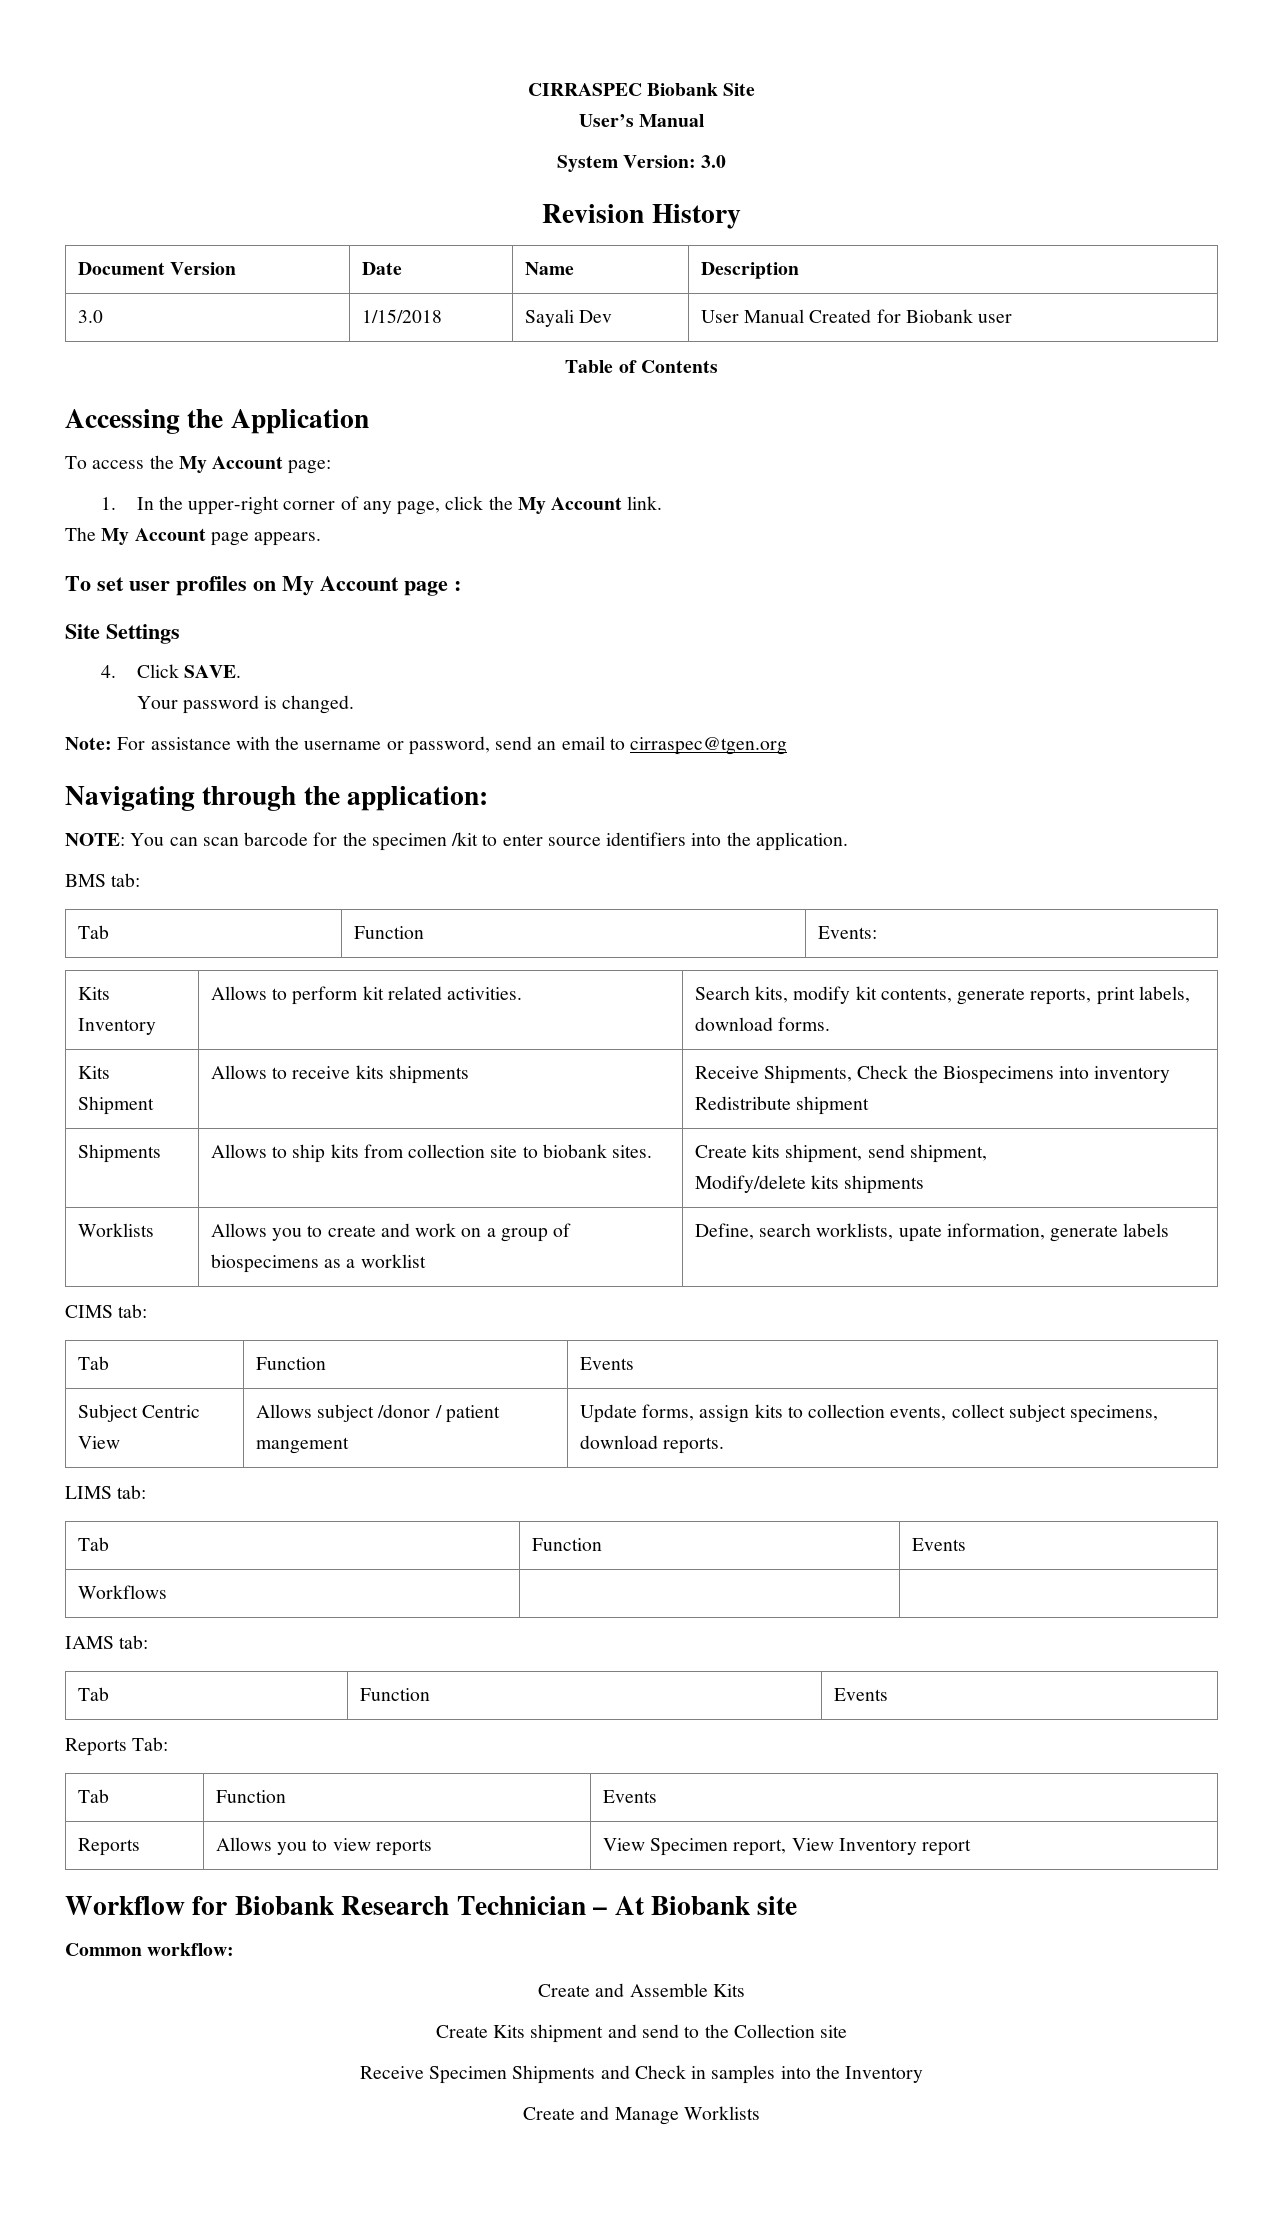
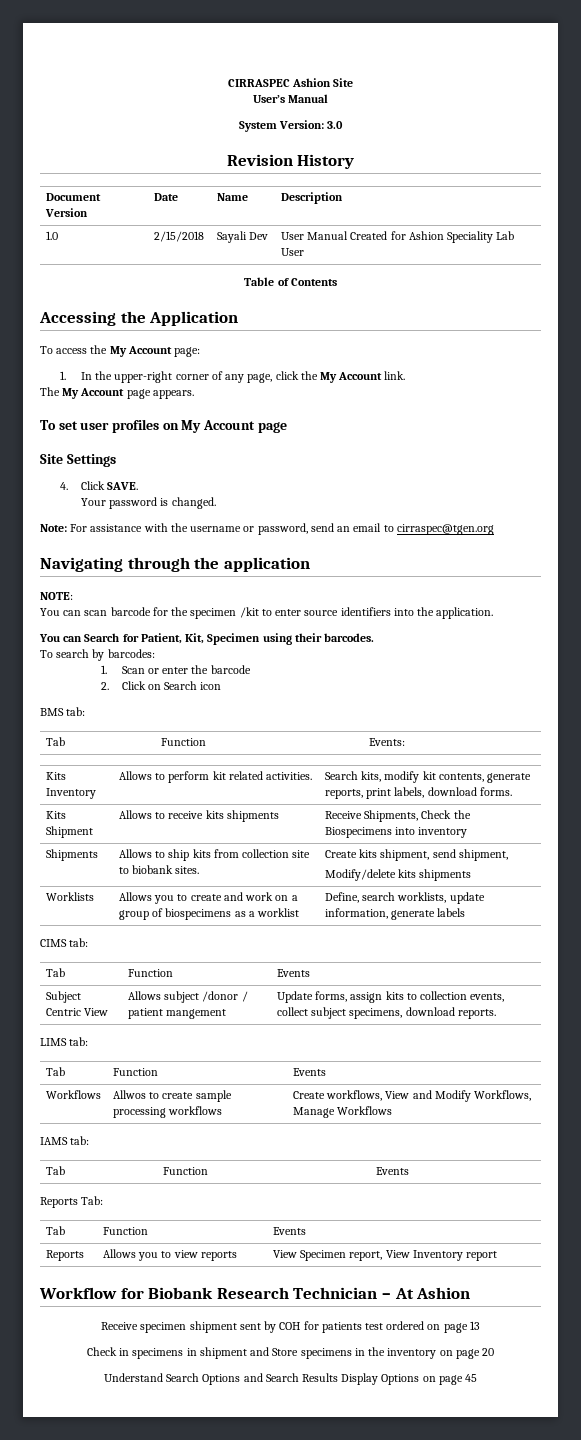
- CIRRASPEC Biobank Site
+ CIRRASPEC Ashion Site
- 3.0 | 1/15/2018 | Sayali Dev | User Manual Created for Biobank user
+ 1.0 | 2/15/2018 | Sayali Dev | User Manual Created for Ashion Speciality Lab User
- To set user profiles on My Account page :
+ To set user profiles on My Account page
- Navigating through the application:
+ Navigating through the application
- NOTE: You can scan barcode for the specimen /kit to enter source identifiers into the application.
+ NOTE:
+ You can scan barcode for the specimen /kit to enter source identifiers into the application.
+ You can Search for Patient, Kit, Specimen using their barcodes.
+ To search by barcodes:
+ 1. Scan or enter the barcode
+ 2. Click on Search icon
- Kits Shipment | Allows to receive kits shipments | Receive Shipments, Check the Biospecimens into inventory Redistribute shipment
+ Kits Shipment | Allows to receive kits shipments | Receive Shipments, Check the Biospecimens into inventory
- Worklists | Allows you to create and work on a group of biospecimens as a worklist | Define, search worklists, upate information, generate labels
+ Worklists | Allows you to create and work on a group of biospecimens as a worklist | Define, search worklists, update information, generate labels
- Workflows | |
+ Workflows | Allwos to create sample processing workflows | Create workflows, View and Modify Workflows, Manage Workflows
- Workflow for Biobank Research Technician – At Biobank site
- Common workflow:
- Create and Assemble Kits
- Create Kits shipment and send to the Collection site
- Receive Specimen Shipments and Check in samples into the Inventory
- Create and Manage Worklists
+ Workflow for Biobank Research Technician – At Ashion
+ Receive specimen shipment sent by COH for patients test ordered on page 13
+ Check in specimens in shipment and Store specimens in the inventory on page 20
+ Understand Search Options and Search Results Display Options on page 45

